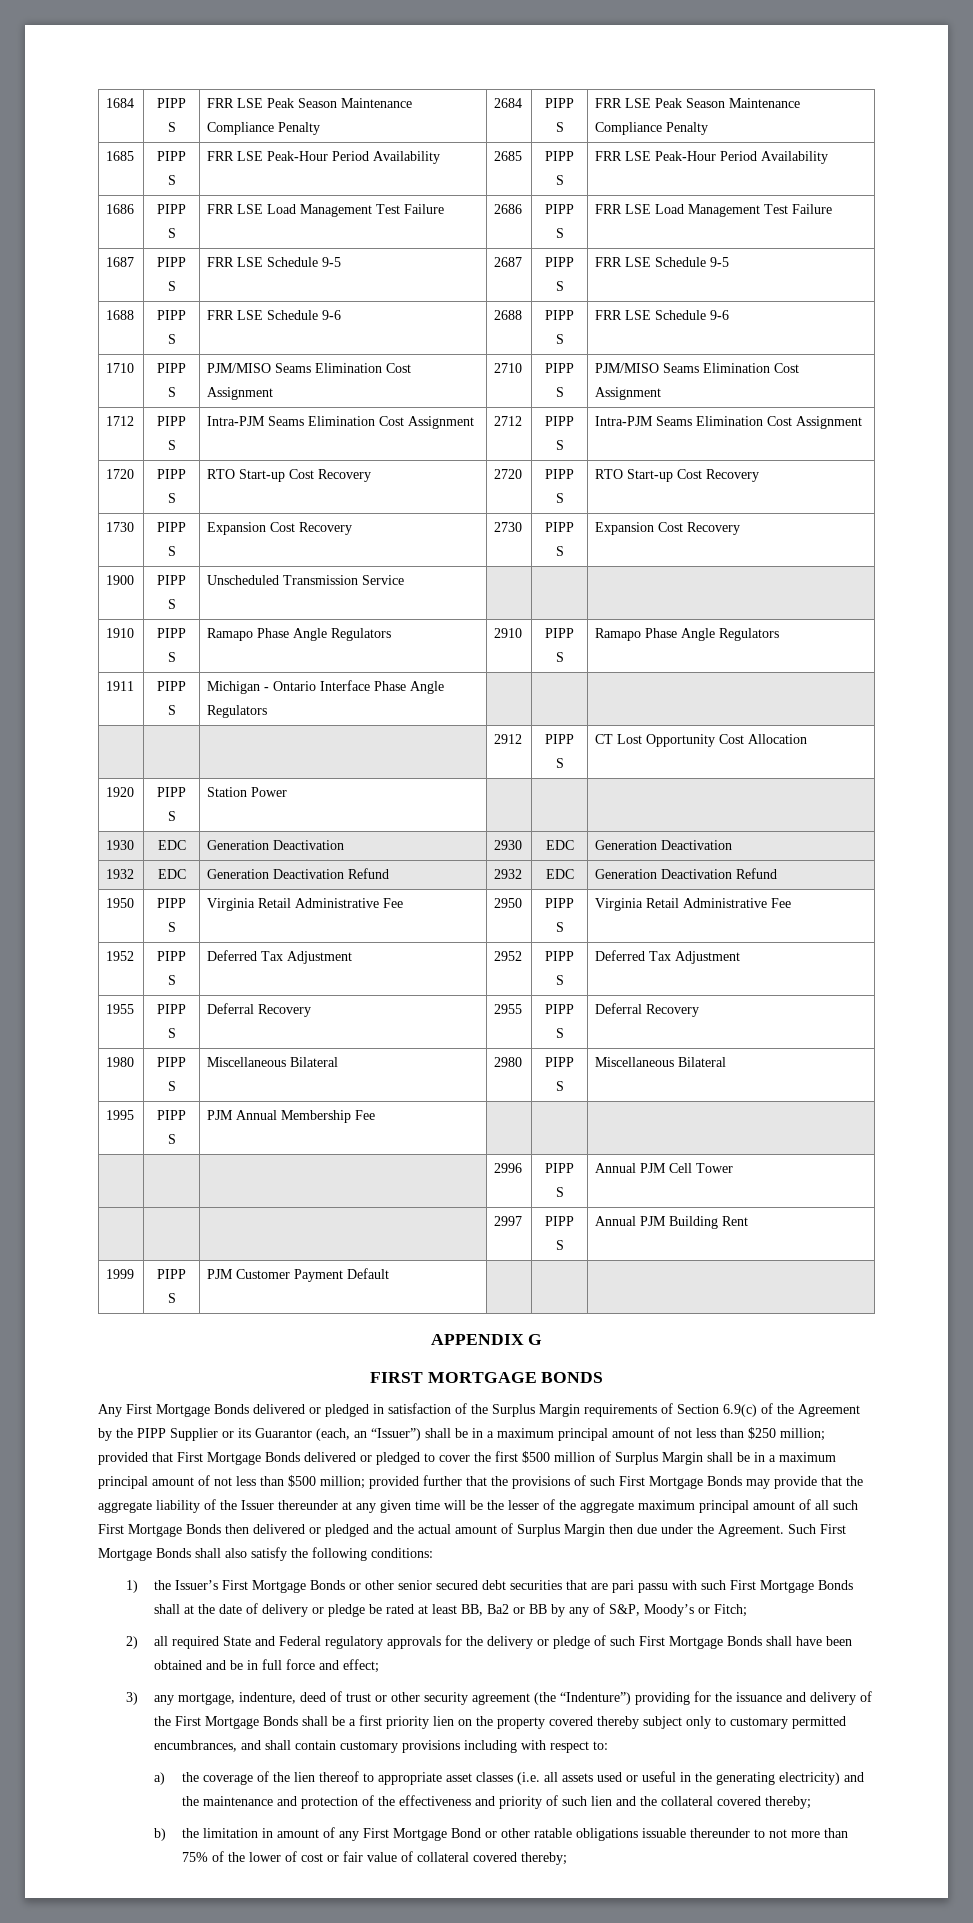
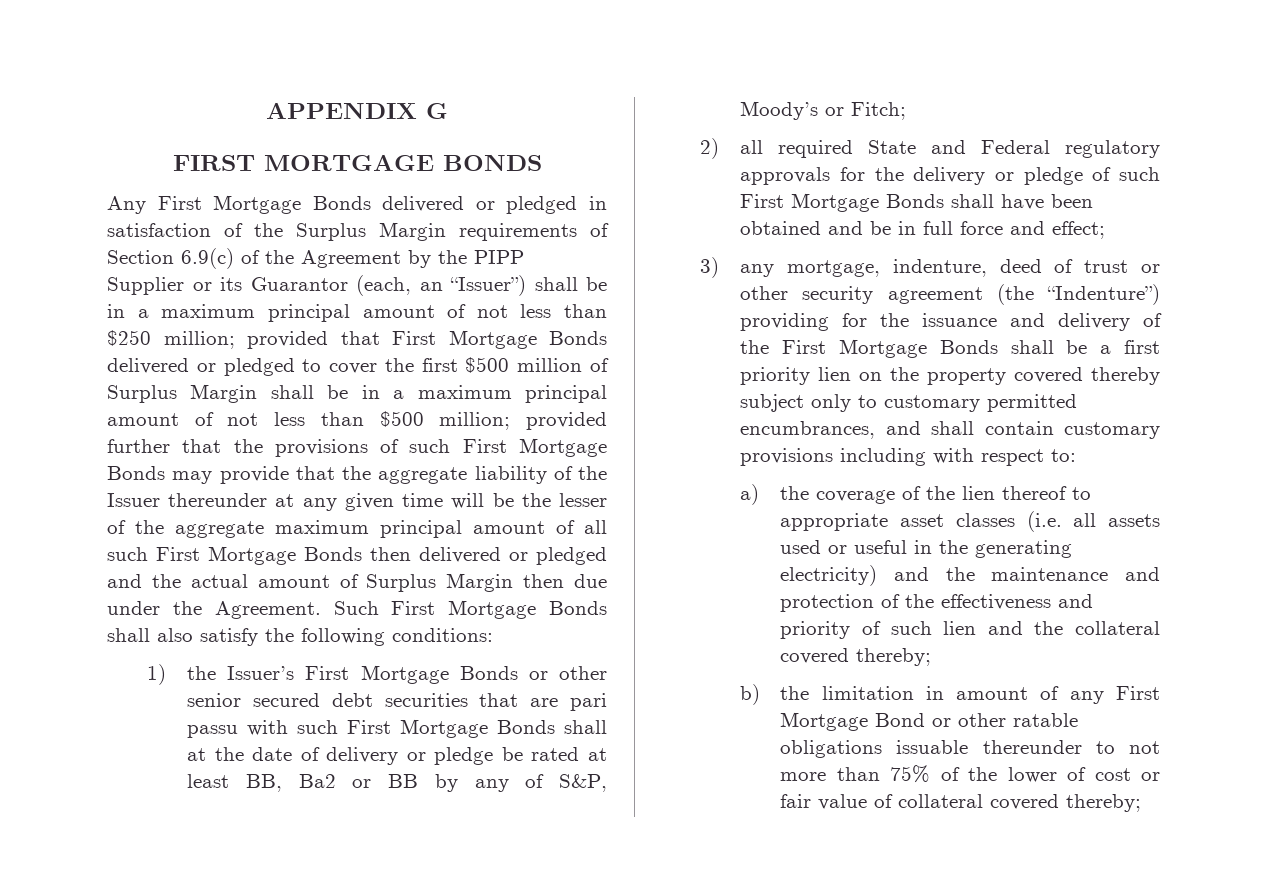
- 1684 | PIPP S | FRR LSE Peak Season Maintenance Compliance Penalty | 2684 | PIPP S | FRR LSE Peak Season Maintenance Compliance Penalty
- 1685 | PIPP S | FRR LSE Peak-Hour Period Availability | 2685 | PIPP S | FRR LSE Peak-Hour Period Availability
- 1686 | PIPP S | FRR LSE Load Management Test Failure | 2686 | PIPP S | FRR LSE Load Management Test Failure
- 1687 | PIPP S | FRR LSE Schedule 9-5 | 2687 | PIPP S | FRR LSE Schedule 9-5
- 1688 | PIPP S | FRR LSE Schedule 9-6 | 2688 | PIPP S | FRR LSE Schedule 9-6
- 1710 | PIPP S | PJM/MISO Seams Elimination Cost Assignment | 2710 | PIPP S | PJM/MISO Seams Elimination Cost Assignment
- 1712 | PIPP S | Intra-PJM Seams Elimination Cost Assignment | 2712 | PIPP S | Intra-PJM Seams Elimination Cost Assignment
- 1720 | PIPP S | RTO Start-up Cost Recovery | 2720 | PIPP S | RTO Start-up Cost Recovery
- 1730 | PIPP S | Expansion Cost Recovery | 2730 | PIPP S | Expansion Cost Recovery
- 1900 | PIPP S | Unscheduled Transmission Service | | |
- 1910 | PIPP S | Ramapo Phase Angle Regulators | 2910 | PIPP S | Ramapo Phase Angle Regulators
- 1911 | PIPP S | Michigan - Ontario Interface Phase Angle Regulators | | |
- | | | 2912 | PIPP S | CT Lost Opportunity Cost Allocation
- 1920 | PIPP S | Station Power | | |
- 1930 | EDC | Generation Deactivation | 2930 | EDC | Generation Deactivation
- 1932 | EDC | Generation Deactivation Refund | 2932 | EDC | Generation Deactivation Refund
- 1950 | PIPP S | Virginia Retail Administrative Fee | 2950 | PIPP S | Virginia Retail Administrative Fee
- 1952 | PIPP S | Deferred Tax Adjustment | 2952 | PIPP S | Deferred Tax Adjustment
- 1955 | PIPP S | Deferral Recovery | 2955 | PIPP S | Deferral Recovery
- 1980 | PIPP S | Miscellaneous Bilateral | 2980 | PIPP S | Miscellaneous Bilateral
- 1995 | PIPP S | PJM Annual Membership Fee | | |
- | | | 2996 | PIPP S | Annual PJM Cell Tower
- | | | 2997 | PIPP S | Annual PJM Building Rent
- 1999 | PIPP S | PJM Customer Payment Default | | |

